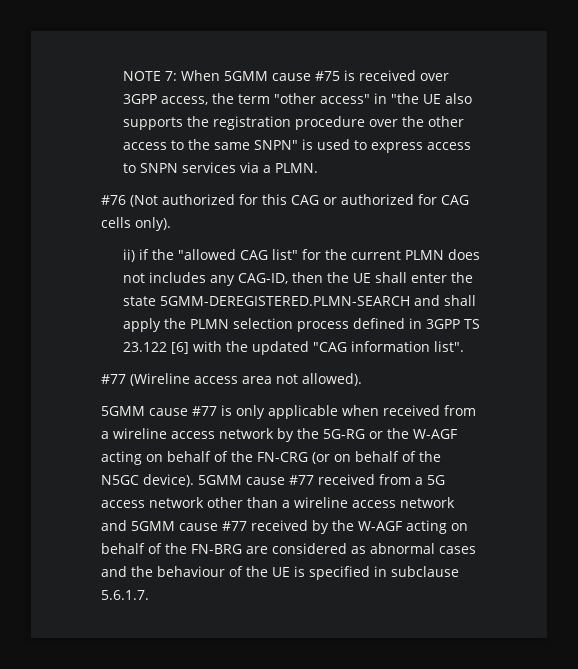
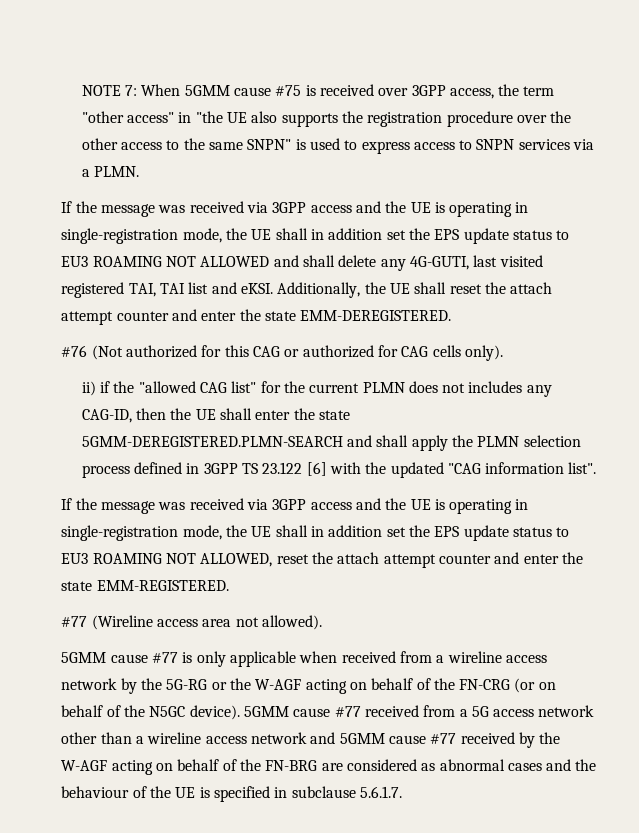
+ If the message was received via 3GPP access and the UE is operating in single-registration mode, the UE shall in addition set the EPS update status to EU3 ROAMING NOT ALLOWED and shall delete any 4G-GUTI, last visited registered TAI, TAI list and eKSI. Additionally, the UE shall reset the attach attempt counter and enter the state EMM-DEREGISTERED.
+ If the message was received via 3GPP access and the UE is operating in single-registration mode, the UE shall in addition set the EPS update status to EU3 ROAMING NOT ALLOWED, reset the attach attempt counter and enter the state EMM-REGISTERED.

